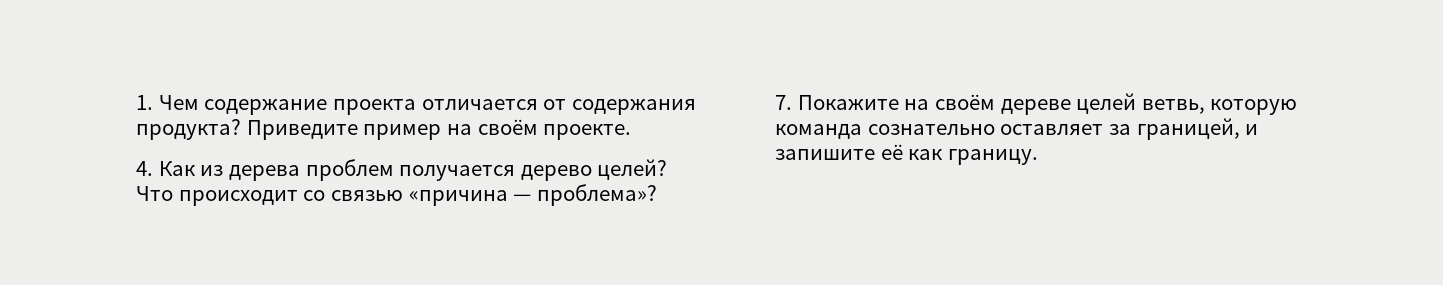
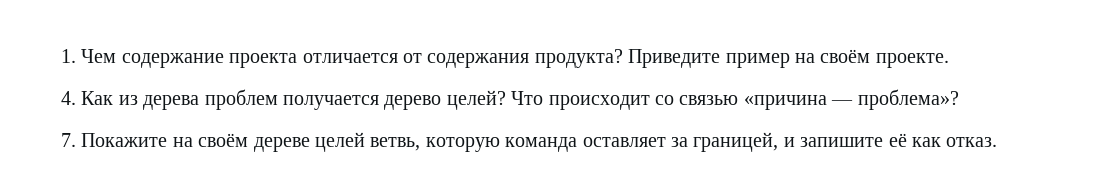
- 7. Покажите на своём дереве целей ветвь, которую команда сознательно оставляет за границей, и запишите её как границу.
+ 7. Покажите на своём дереве целей ветвь, которую команда оставляет за границей, и запишите её как отказ.

